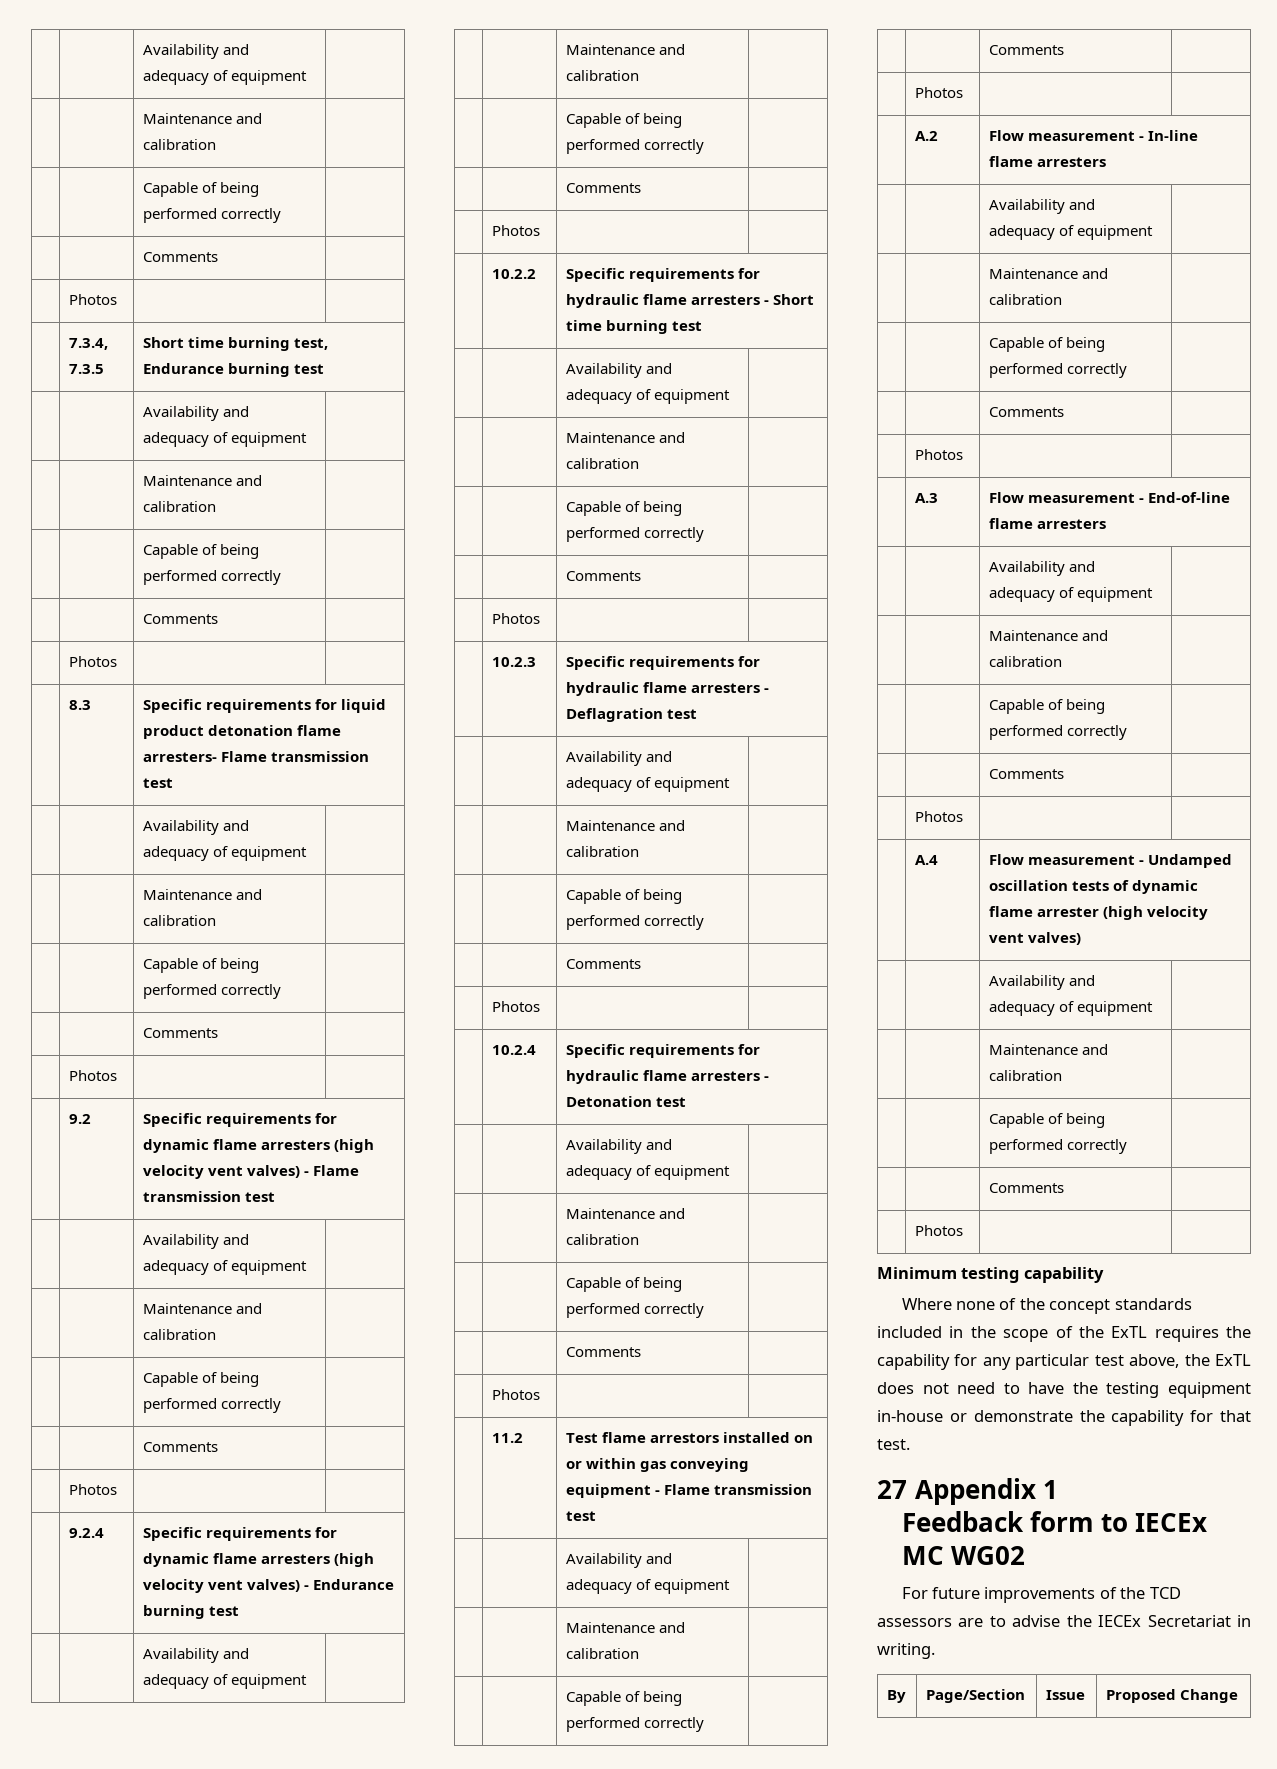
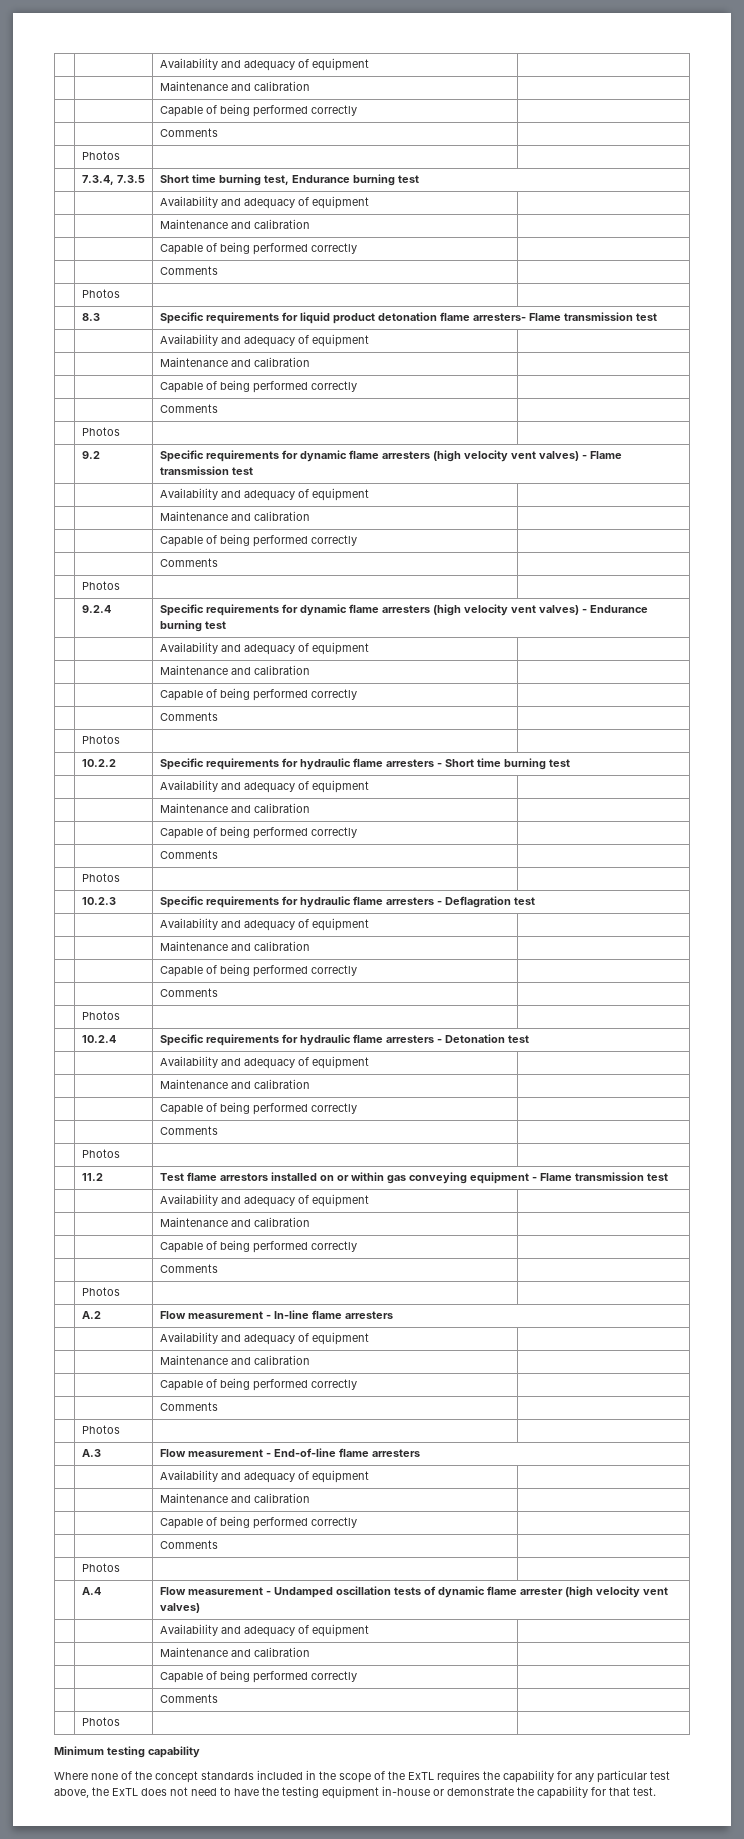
- 27 Appendix 1
- Feedback form to IECEx MC WG02
- For future improvements of the TCD assessors are to advise the IECEx Secretariat in writing.
- By | Page/Section | Issue | Proposed Change

